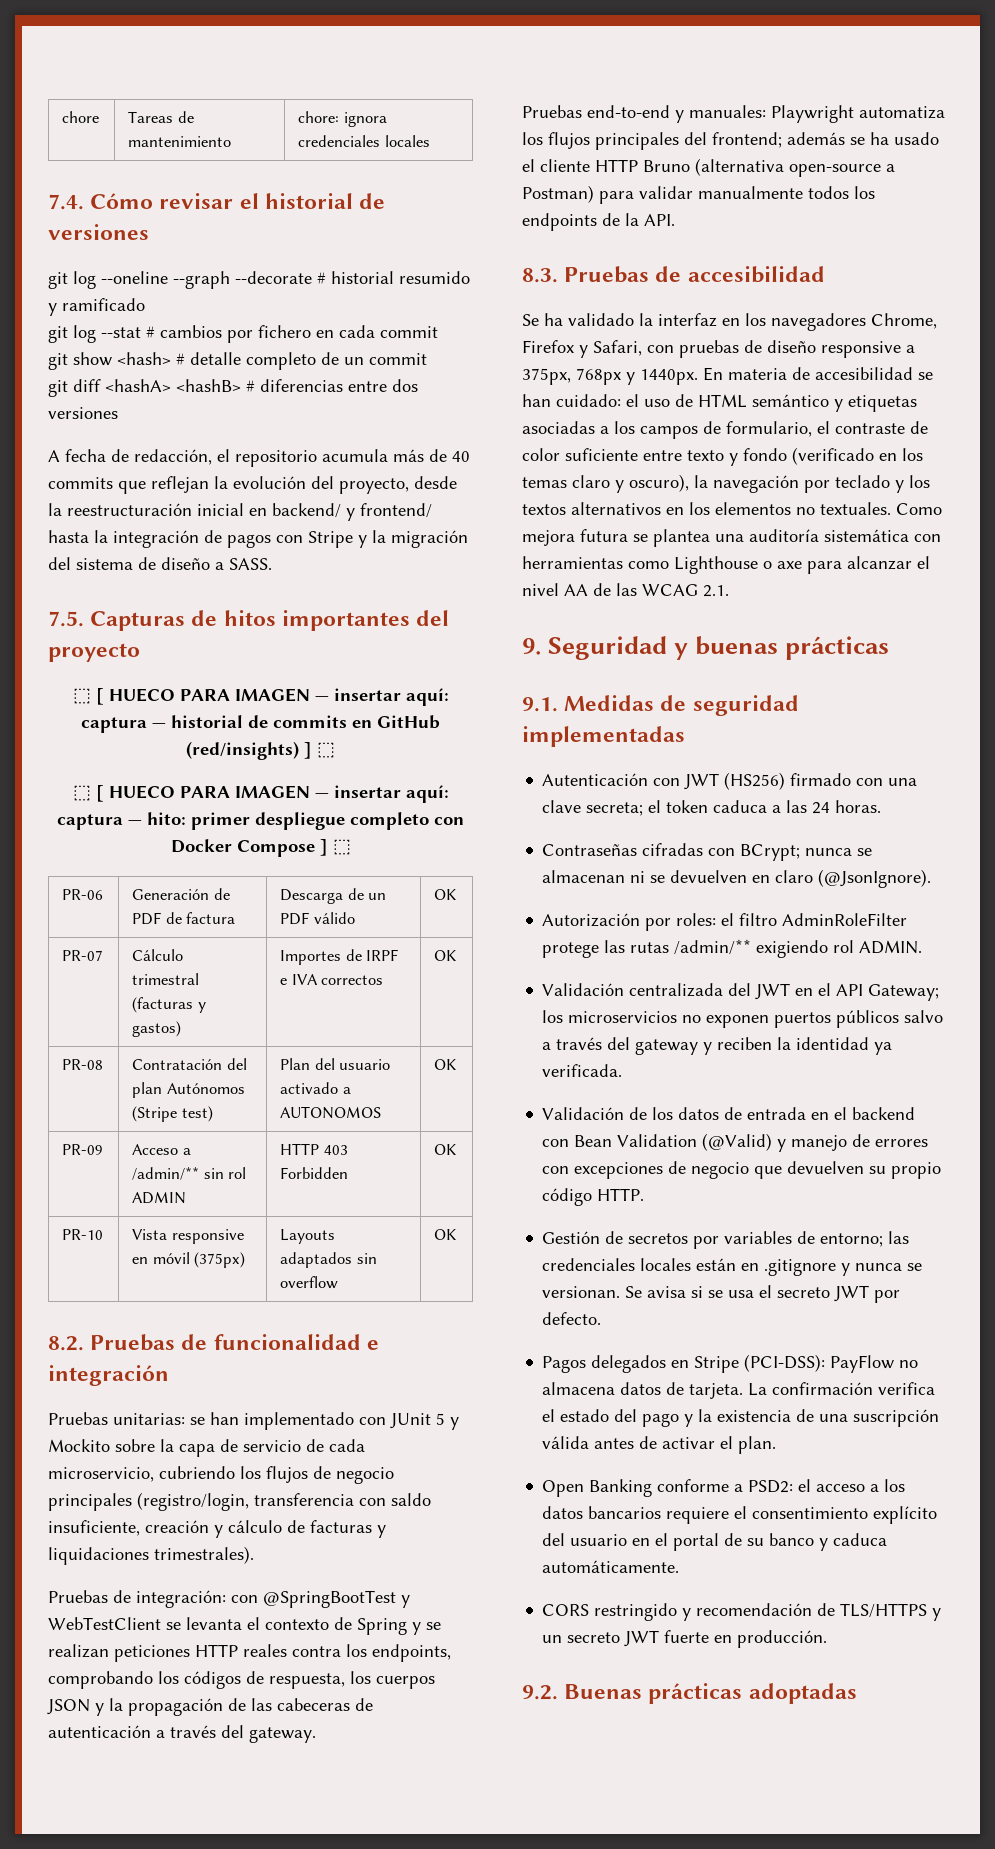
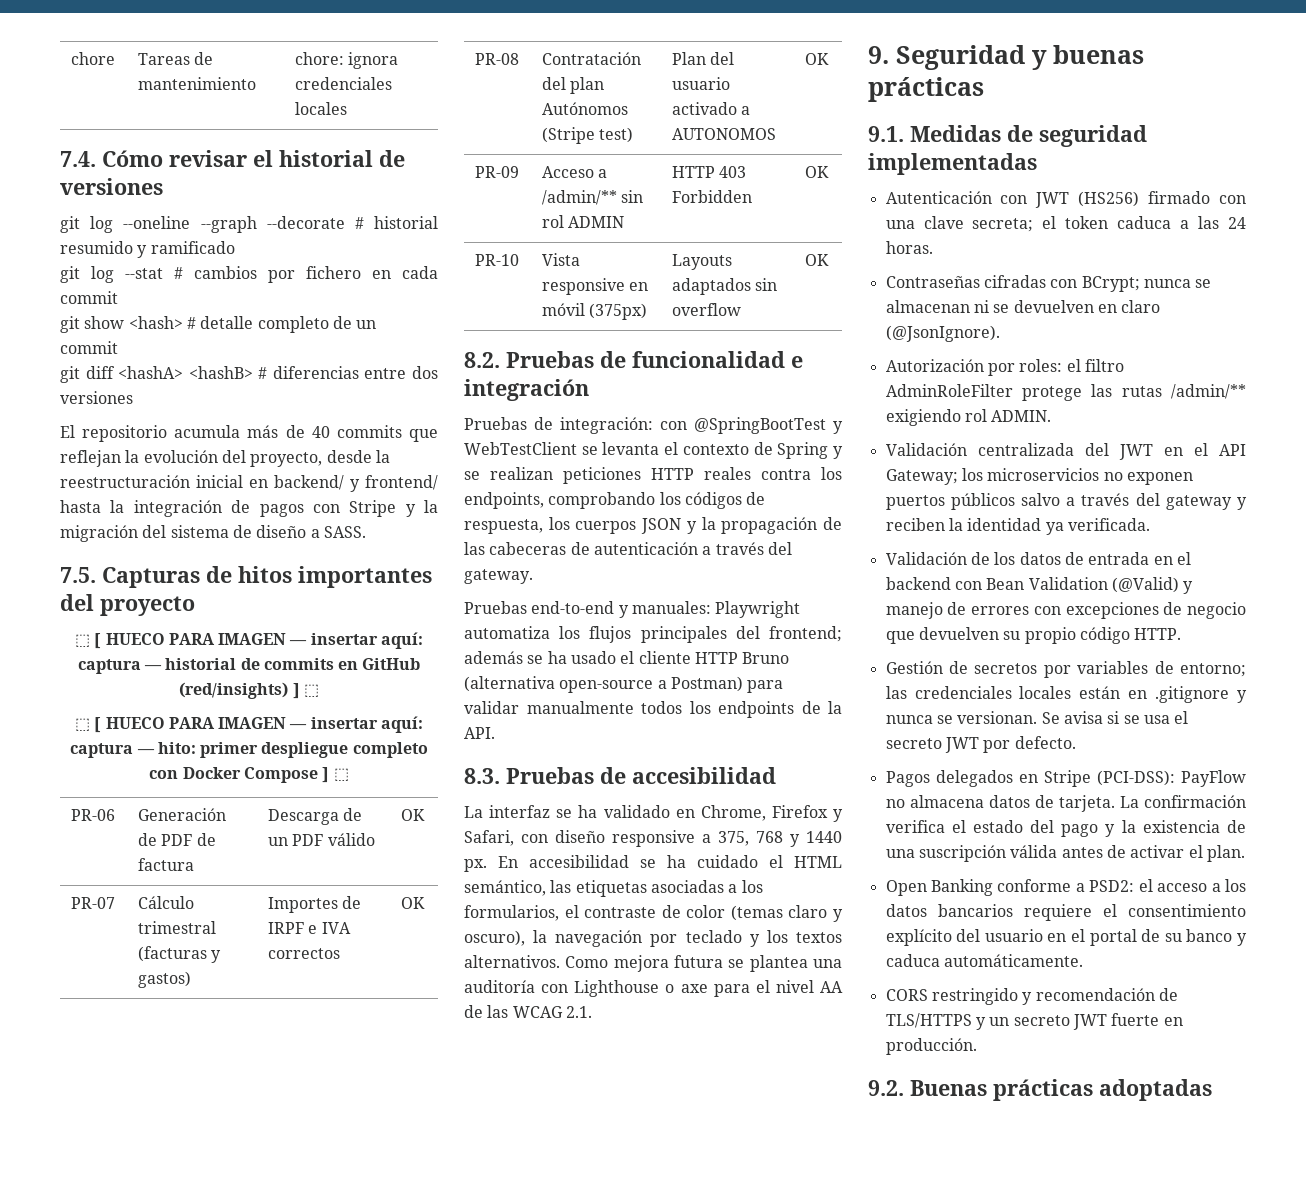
- A fecha de redacción, el repositorio acumula más de 40 commits que reflejan la evolución del proyecto, desde la reestructuración inicial en backend/ y frontend/ hasta la integración de pagos con Stripe y la migración del sistema de diseño a SASS.
+ El repositorio acumula más de 40 commits que reflejan la evolución del proyecto, desde la reestructuración inicial en backend/ y frontend/ hasta la integración de pagos con Stripe y la migración del sistema de diseño a SASS.
- Pruebas unitarias: se han implementado con JUnit 5 y Mockito sobre la capa de servicio de cada microservicio, cubriendo los flujos de negocio principales (registro/login, transferencia con saldo insuficiente, creación y cálculo de facturas y liquidaciones trimestrales).
- Se ha validado la interfaz en los navegadores Chrome, Firefox y Safari, con pruebas de diseño responsive a 375px, 768px y 1440px. En materia de accesibilidad se han cuidado: el uso de HTML semántico y etiquetas asociadas a los campos de formulario, el contraste de color suficiente entre texto y fondo (verificado en los temas claro y oscuro), la navegación por teclado y los textos alternativos en los elementos no textuales.
+ La interfaz se ha validado en Chrome, Firefox y Safari, con diseño responsive a 375, 768 y 1440 px. En accesibilidad se ha cuidado el HTML semántico, las etiquetas asociadas a los formularios, el contraste de color (temas claro y oscuro), la navegación por teclado y los textos alternativos.
- Como mejora futura se plantea una auditoría sistemática con herramientas como Lighthouse o axe para alcanzar el nivel AA de las WCAG 2.1.
+ Como mejora futura se plantea una auditoría con Lighthouse o axe para el nivel AA de las WCAG 2.1.

